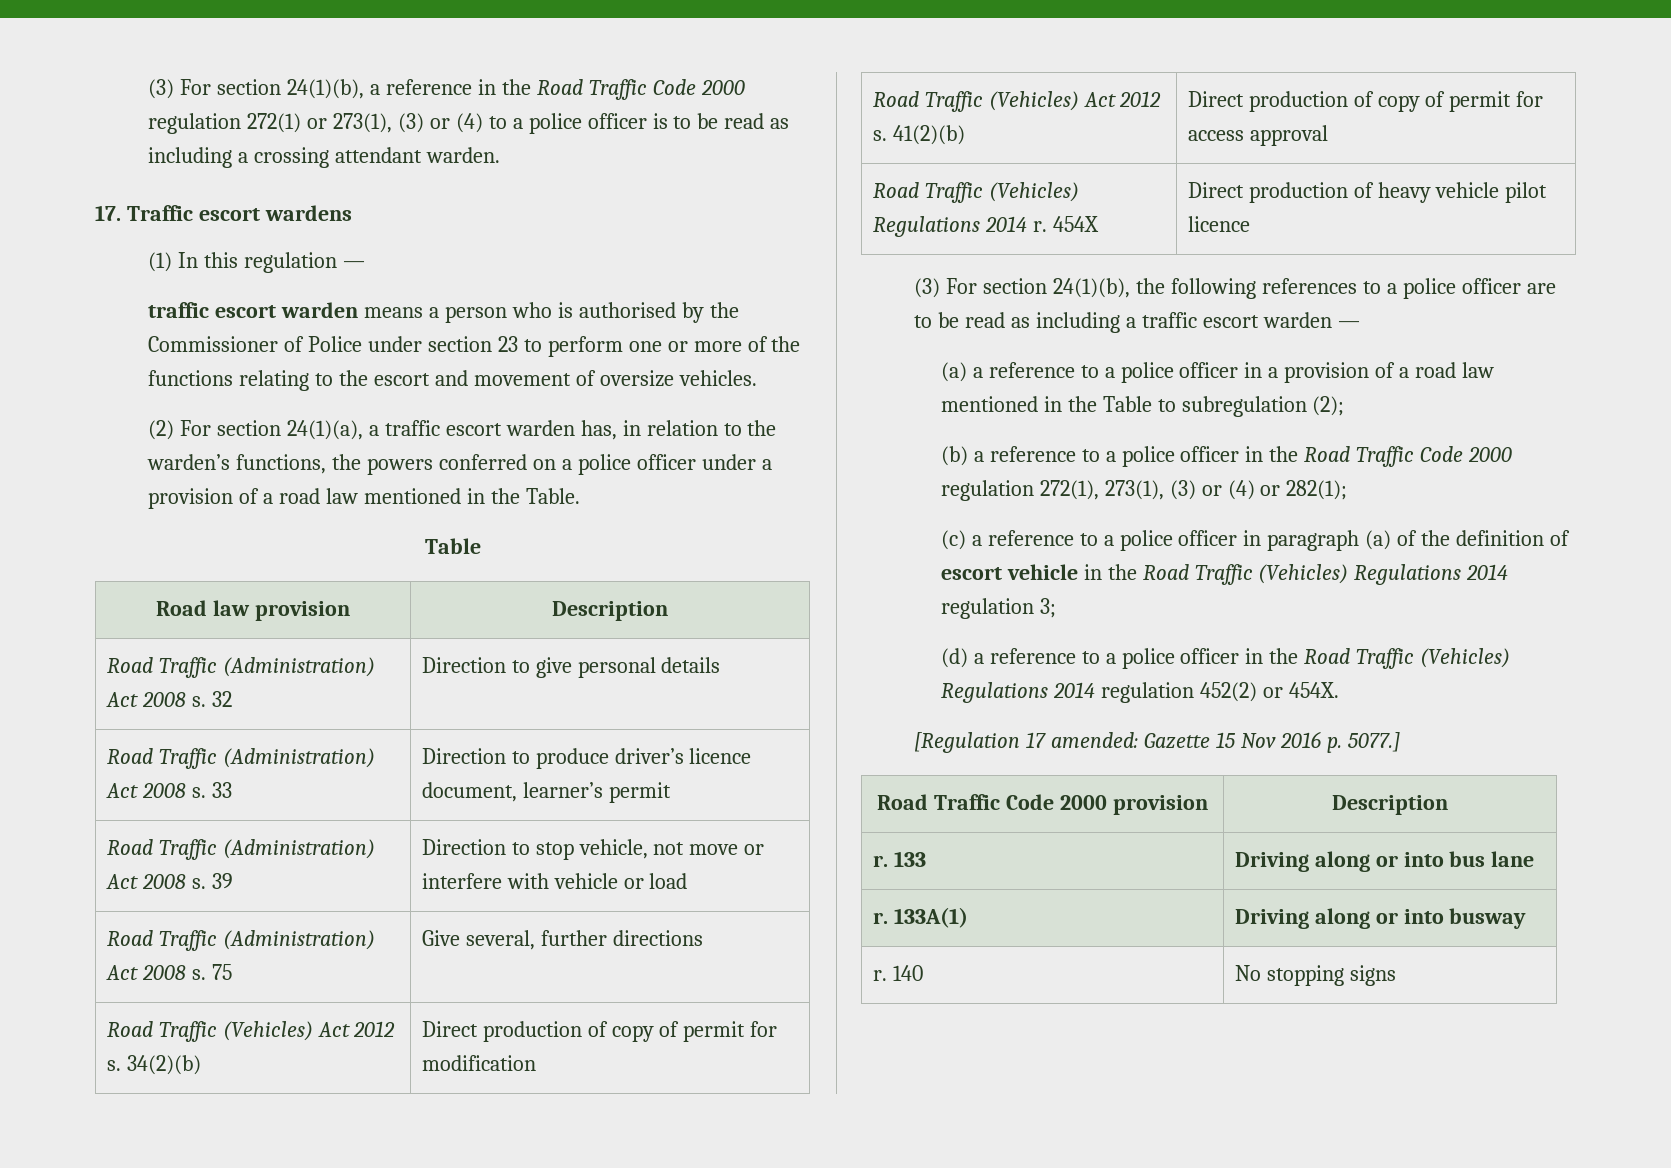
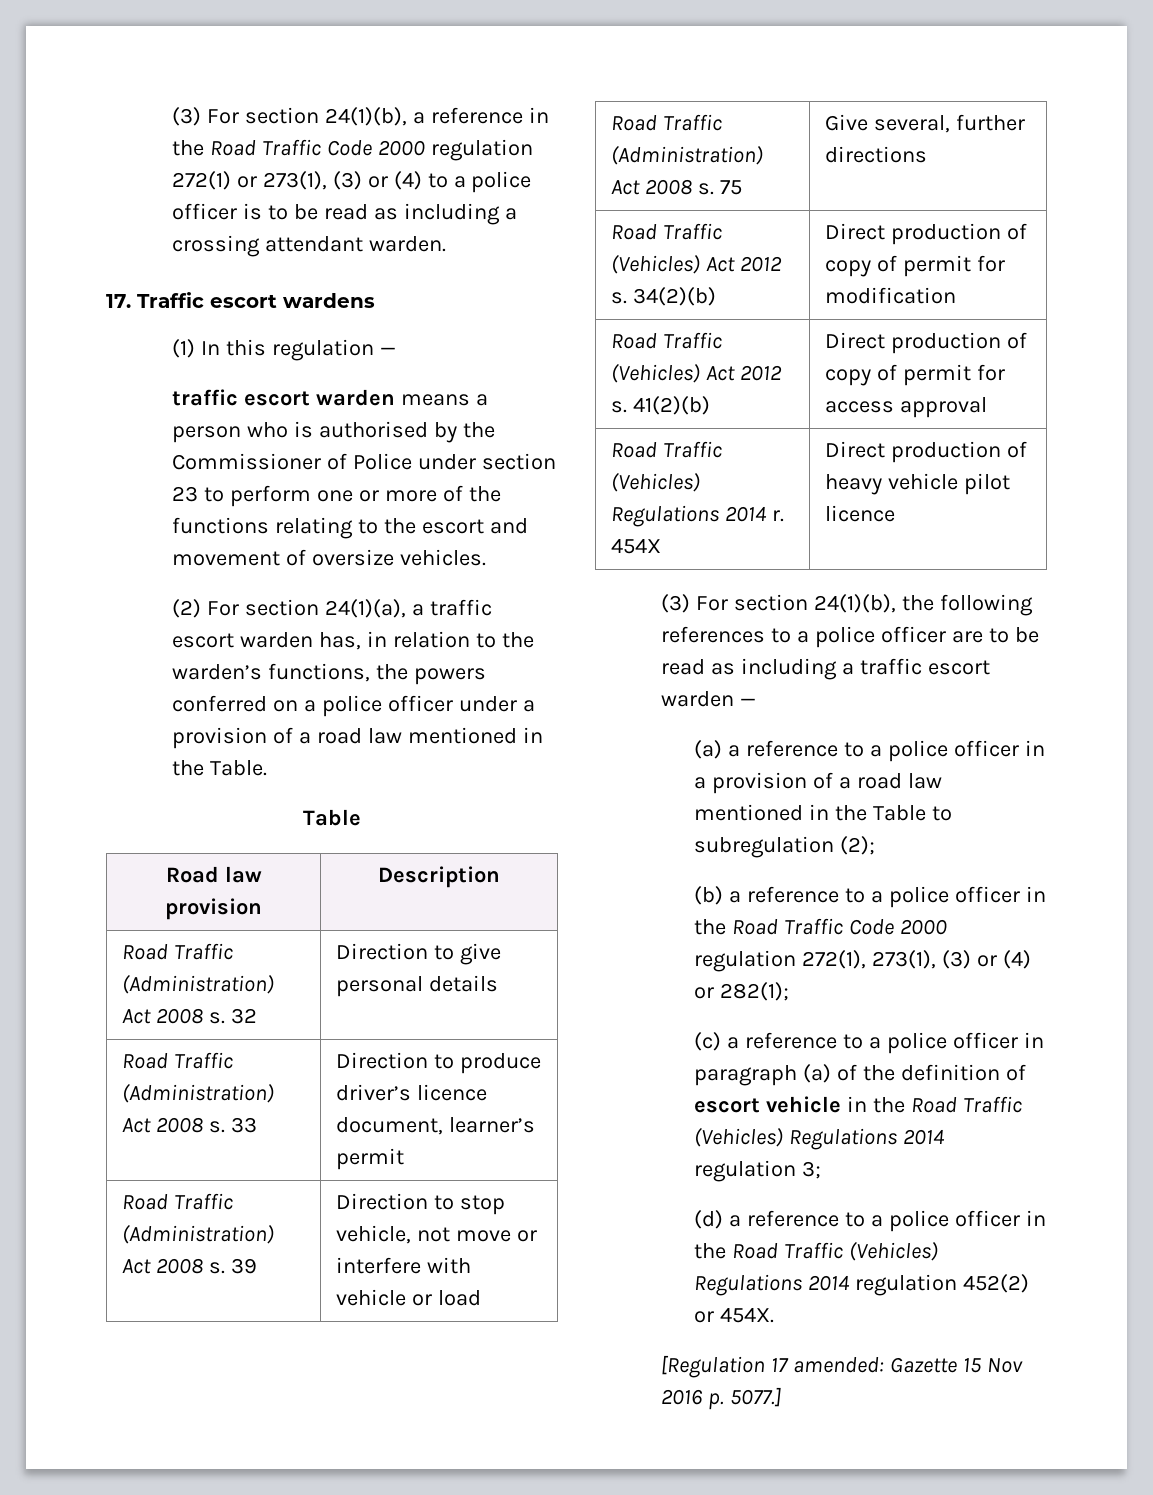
- Road Traffic Code 2000 provision | Description
- r. 133 | Driving along or into bus lane
- r. 133A(1) | Driving along or into busway
- r. 140 | No stopping signs

